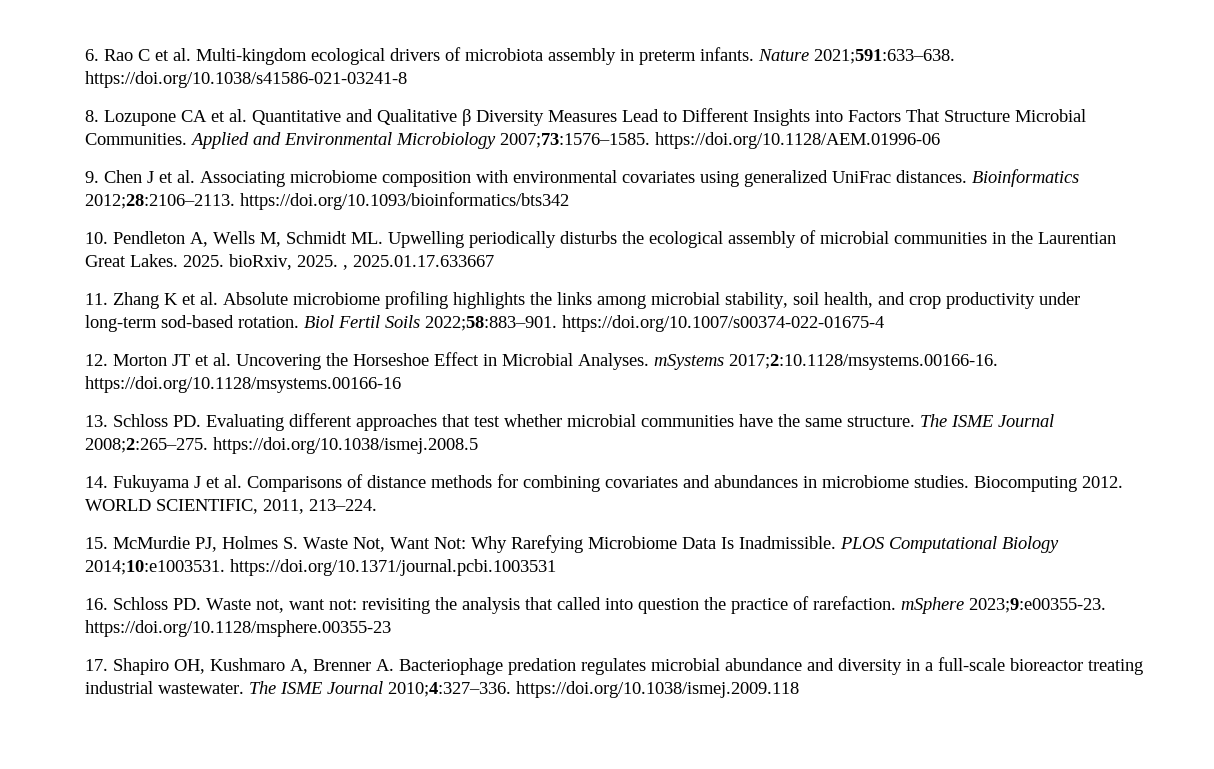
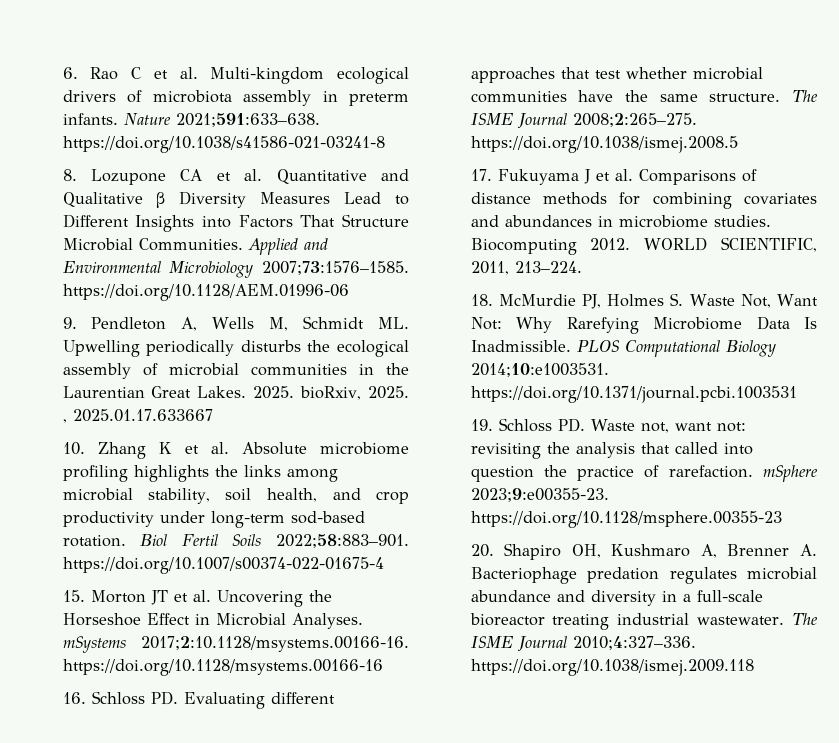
- 9. Chen J et al. Associating microbiome composition with environmental covariates using generalized UniFrac distances. Bioinformatics 2012;28:2106–2113. https://doi.org/10.1093/bioinformatics/bts342
- 10. Pendleton A, Wells M, Schmidt ML. Upwelling periodically disturbs the ecological assembly of microbial communities in the Laurentian Great Lakes.
+ 9. Pendleton A, Wells M, Schmidt ML. Upwelling periodically disturbs the ecological assembly of microbial communities in the Laurentian Great Lakes.
- 11. Zhang K et al. Absolute microbiome profiling highlights the links among microbial stability, soil health, and crop productivity under long-term sod-based rotation.
+ 10. Zhang K et al. Absolute microbiome profiling highlights the links among microbial stability, soil health, and crop productivity under long-term sod-based rotation.
- 12. Morton JT et al. Uncovering the Horseshoe Effect in Microbial Analyses. mSystems 2017;2:10.1128/msystems.00166-16. https://doi.org/10.1128/msystems.00166-16
+ 15. Morton JT et al. Uncovering the Horseshoe Effect in Microbial Analyses. mSystems 2017;2:10.1128/msystems.00166-16. https://doi.org/10.1128/msystems.00166-16
- 13. Schloss PD. Evaluating different approaches that test whether microbial communities have the same structure.
+ 16. Schloss PD. Evaluating different approaches that test whether microbial communities have the same structure.
- 14. Fukuyama J et al. Comparisons of distance methods for combining covariates and abundances in microbiome studies.
+ 17. Fukuyama J et al. Comparisons of distance methods for combining covariates and abundances in microbiome studies.
- 15. McMurdie PJ, Holmes S. Waste Not, Want Not: Why Rarefying Microbiome Data Is Inadmissible.
+ 18. McMurdie PJ, Holmes S. Waste Not, Want Not: Why Rarefying Microbiome Data Is Inadmissible.
- 16. Schloss PD. Waste not, want not: revisiting the analysis that called into question the practice of rarefaction. mSphere 2023;9:e00355-23. https://doi.org/10.1128/msphere.00355-23
+ 19. Schloss PD. Waste not, want not: revisiting the analysis that called into question the practice of rarefaction. mSphere 2023;9:e00355-23. https://doi.org/10.1128/msphere.00355-23
- 17. Shapiro OH, Kushmaro A, Brenner A. Bacteriophage predation regulates microbial abundance and diversity in a full-scale bioreactor treating industrial wastewater.
+ 20. Shapiro OH, Kushmaro A, Brenner A. Bacteriophage predation regulates microbial abundance and diversity in a full-scale bioreactor treating industrial wastewater.

